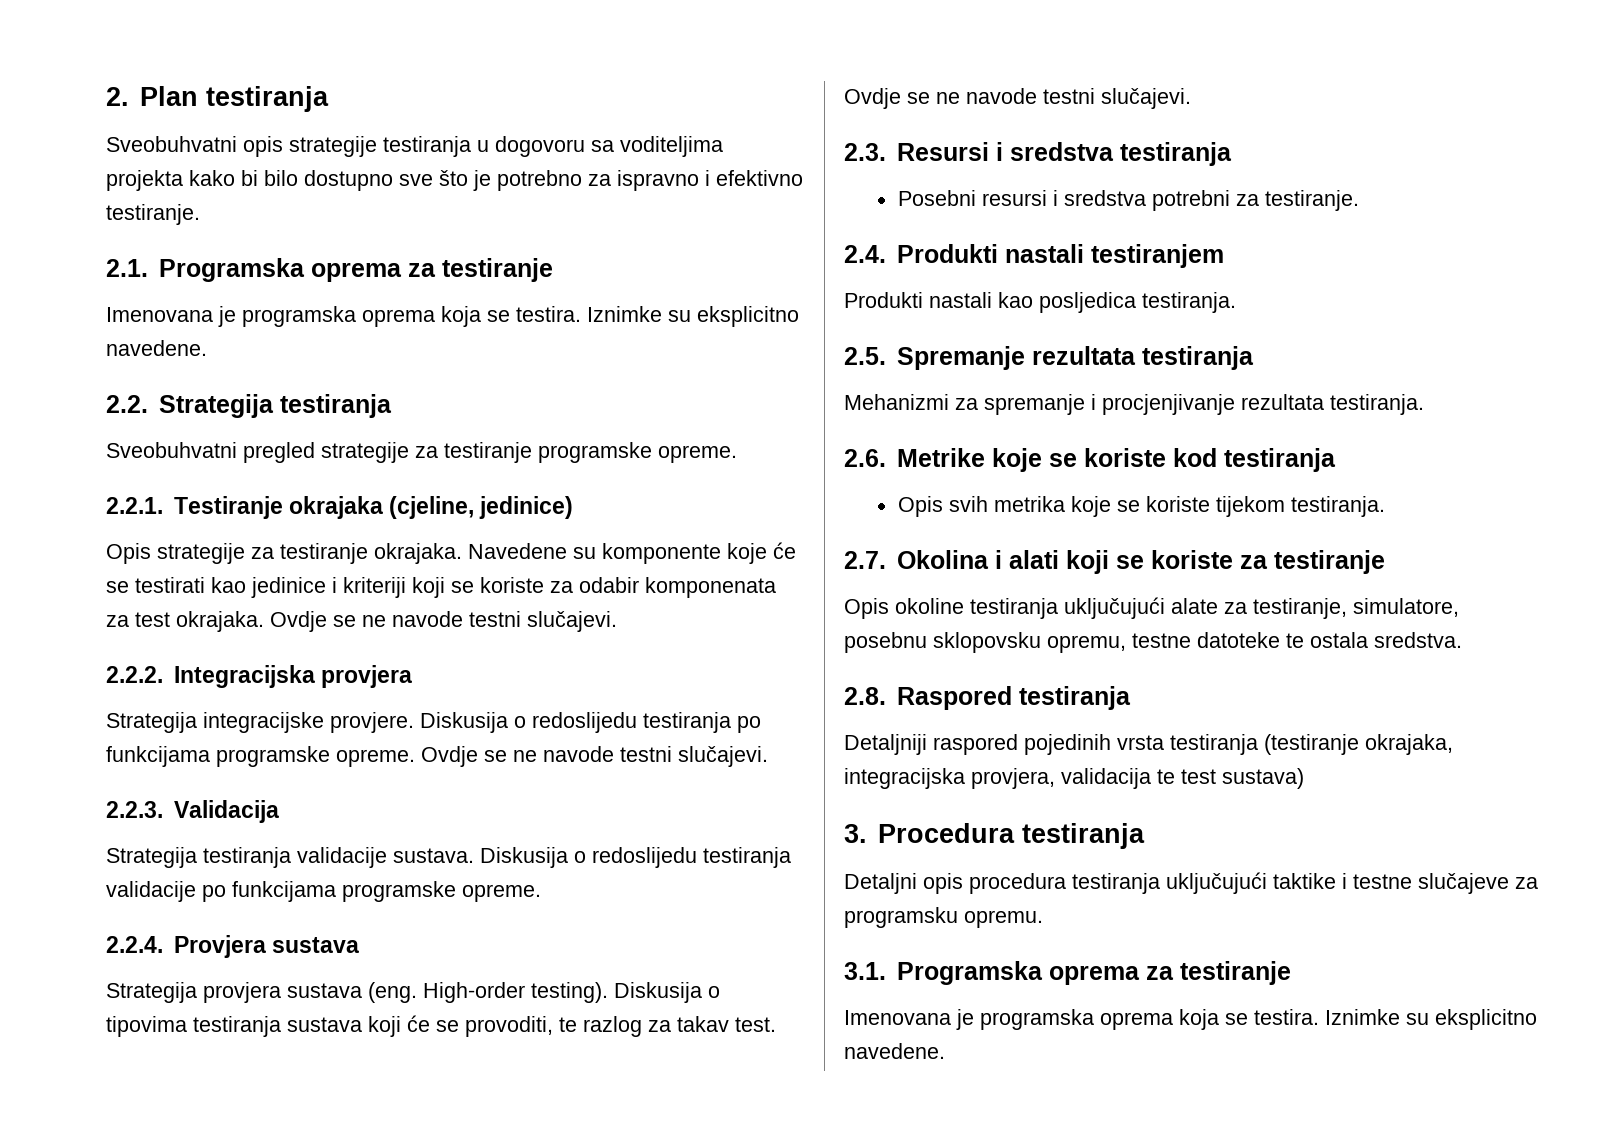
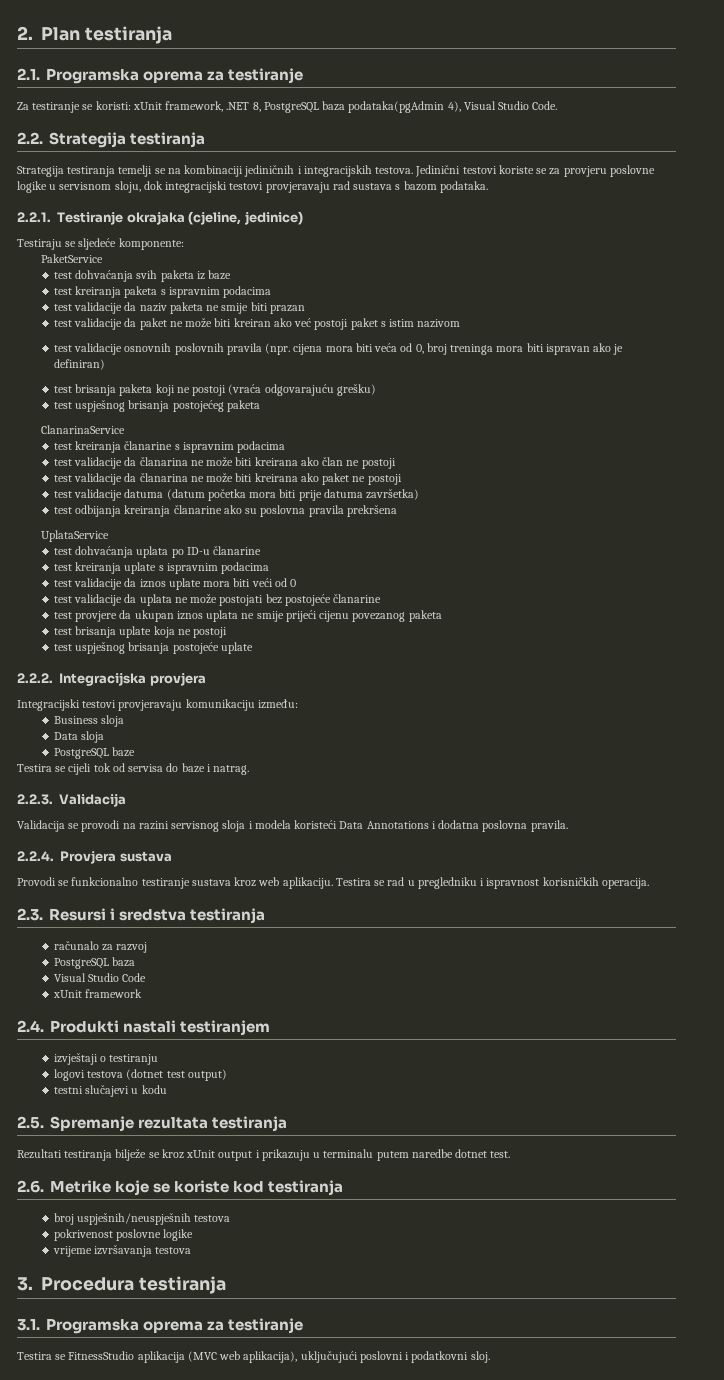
- Sveobuhvatni opis strategije testiranja u dogovoru sa voditeljima projekta kako bi bilo dostupno sve što je potrebno za ispravno i efektivno testiranje.
  2.1. Programska oprema za testiranje
- Imenovana je programska oprema koja se testira. Iznimke su eksplicitno navedene.
+ Za testiranje se koristi: xUnit framework, .NET 8, PostgreSQL baza podataka(pgAdmin 4), Visual Studio Code.
  2.2. Strategija testiranja
- Sveobuhvatni pregled strategije za testiranje programske opreme.
+ Strategija testiranja temelji se na kombinaciji jediničnih i integracijskih testova. Jedinični testovi koriste se za provjeru poslovne logike u servisnom sloju, dok integracijski testovi provjeravaju rad sustava s bazom podataka.
- Opis strategije za testiranje okrajaka. Navedene su komponente koje će se testirati kao jedinice i kriteriji koji se koriste za odabir komponenata za test okrajaka. Ovdje se ne navode testni slučajevi.
+ Testiraju se sljedeće komponente:
+ PaketService
+ test dohvaćanja svih paketa iz baze
+ test kreiranja paketa s ispravnim podacima
+ test validacije da naziv paketa ne smije biti prazan
+ test validacije da paket ne može biti kreiran ako već postoji paket s istim nazivom
+ test validacije osnovnih poslovnih pravila (npr. cijena mora biti veća od 0, broj treninga mora biti ispravan ako je definiran)
+ test brisanja paketa koji ne postoji (vraća odgovarajuću grešku)
+ test uspješnog brisanja postojećeg paketa
+ ClanarinaService
+ test kreiranja članarine s ispravnim podacima
+ test validacije da članarina ne može biti kreirana ako član ne postoji
+ test validacije da članarina ne može biti kreirana ako paket ne postoji
+ test validacije datuma (datum početka mora biti prije datuma završetka)
+ test odbijanja kreiranja članarine ako su poslovna pravila prekršena
+ UplataService
+ test dohvaćanja uplata po ID-u članarine
+ test kreiranja uplate s ispravnim podacima
+ test validacije da iznos uplate mora biti veći od 0
+ test validacije da uplata ne može postojati bez postojeće članarine
+ test provjere da ukupan iznos uplata ne smije prijeći cijenu povezanog paketa
+ test brisanja uplate koja ne postoji
+ test uspješnog brisanja postojeće uplate
  2.2.2. Integracijska provjera
- Strategija integracijske provjere. Diskusija o redoslijedu testiranja po funkcijama programske opreme. Ovdje se ne navode testni slučajevi.
+ Integracijski testovi provjeravaju komunikaciju između:
+ Business sloja
+ Data sloja
+ PostgreSQL baze
+ Testira se cijeli tok od servisa do baze i natrag.
  2.2.3. Validacija
- Strategija testiranja validacije sustava. Diskusija o redoslijedu testiranja validacije po funkcijama programske opreme.
+ Validacija se provodi na razini servisnog sloja i modela koristeći Data Annotations i dodatna poslovna pravila.
  2.2.4. Provjera sustava
- Strategija provjera sustava (eng. High-order testing). Diskusija o tipovima testiranja sustava koji će se provoditi, te razlog za takav test. Ovdje se ne navode testni slučajevi.
+ Provodi se funkcionalno testiranje sustava kroz web aplikaciju. Testira se rad u pregledniku i ispravnost korisničkih operacija.
- Posebni resursi i sredstva potrebni za testiranje.
+ računalo za razvoj
+ PostgreSQL baza
+ Visual Studio Code
+ xUnit framework
  2.4. Produkti nastali testiranjem
- Produkti nastali kao posljedica testiranja.
+ izvještaji o testiranju
+ logovi testova (dotnet test output)
+ testni slučajevi u kodu
  2.5. Spremanje rezultata testiranja
- Mehanizmi za spremanje i procjenjivanje rezultata testiranja.
+ Rezultati testiranja bilježe se kroz xUnit output i prikazuju u terminalu putem naredbe dotnet test.
- Opis svih metrika koje se koriste tijekom testiranja.
- 2.7. Okolina i alati koji se koriste za testiranje
- Opis okoline testiranja uključujući alate za testiranje, simulatore, posebnu sklopovsku opremu, testne datoteke te ostala sredstva.
- 2.8. Raspored testiranja
- Detaljniji raspored pojedinih vrsta testiranja (testiranje okrajaka, integracijska provjera, validacija te test sustava)
+ broj uspješnih/neuspješnih testova
+ pokrivenost poslovne logike
+ vrijeme izvršavanja testova
  3. Procedura testiranja
- Detaljni opis procedura testiranja uključujući taktike i testne slučajeve za programsku opremu.
  3.1. Programska oprema za testiranje
- Imenovana je programska oprema koja se testira. Iznimke su eksplicitno navedene.
+ Testira se FitnessStudio aplikacija (MVC web aplikacija), uključujući poslovni i podatkovni sloj.

